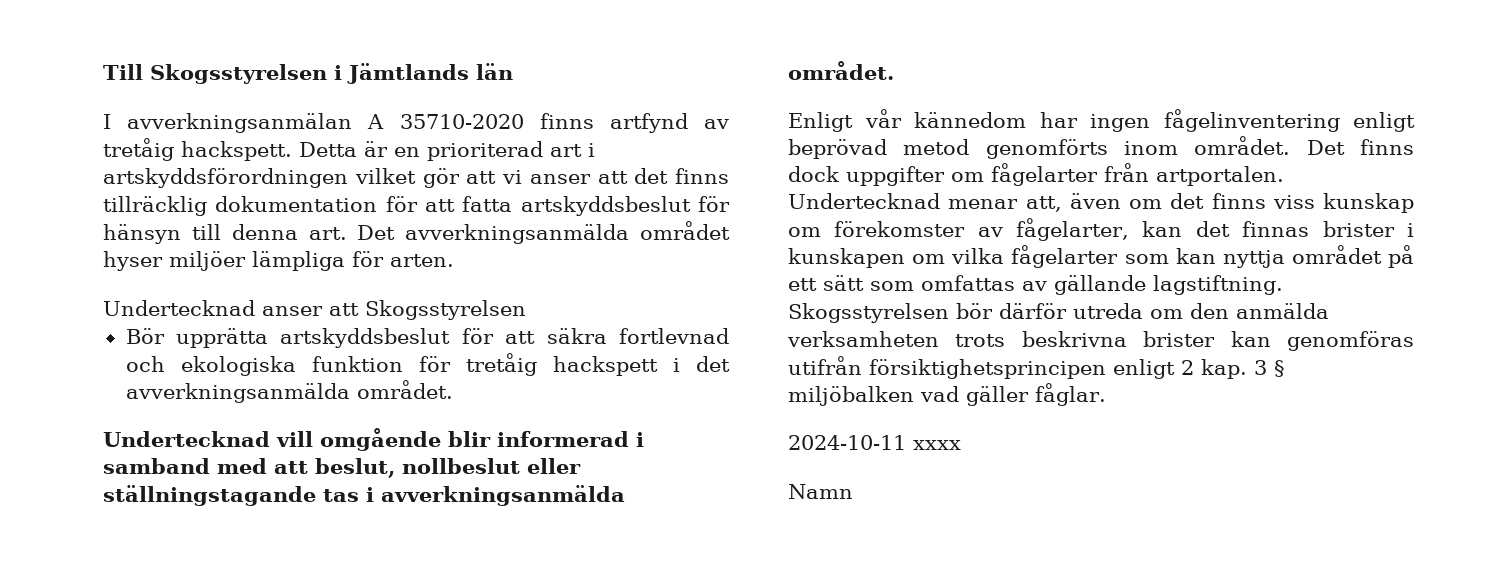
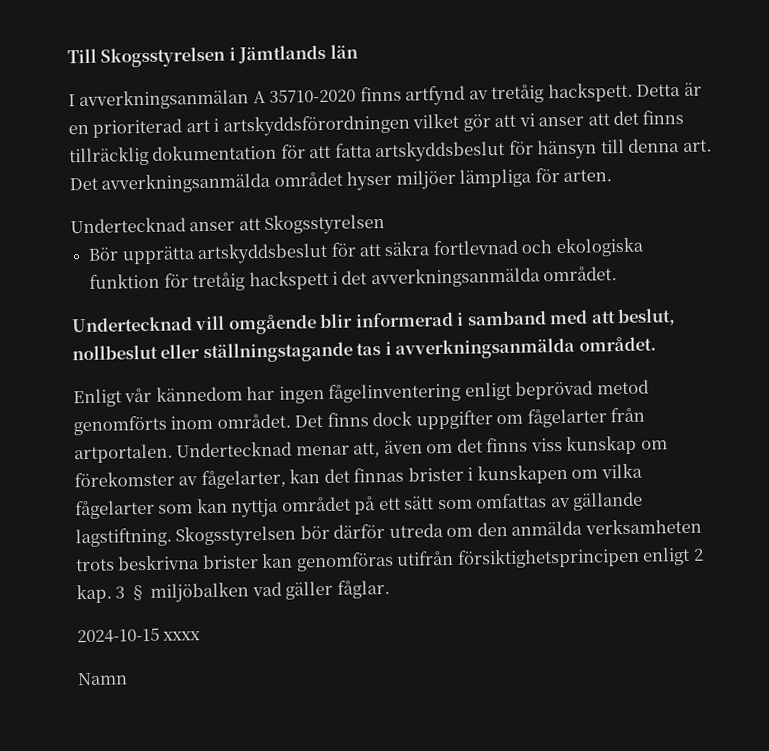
- 2024-10-11 xxxx
+ 2024-10-15 xxxx

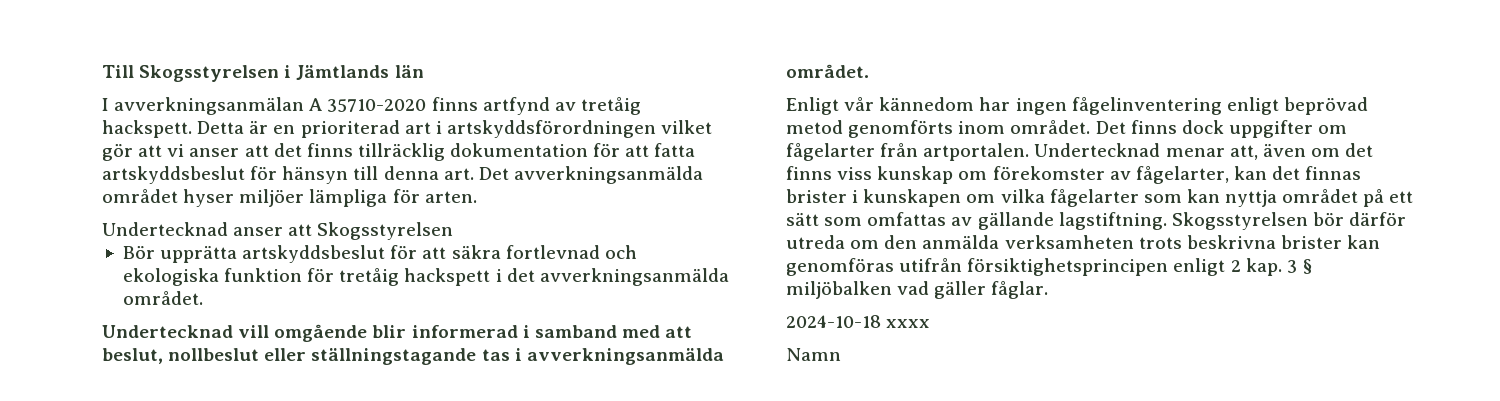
- 2024-10-15 xxxx
+ 2024-10-18 xxxx

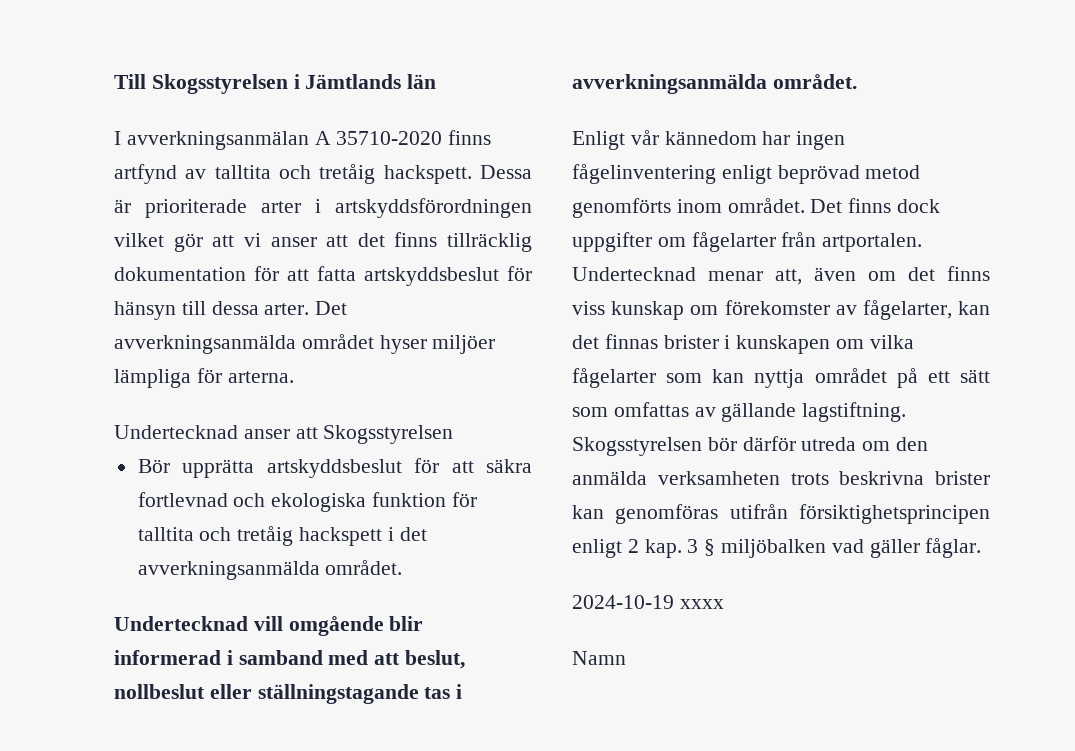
- I avverkningsanmälan A 35710-2020 finns artfynd av tretåig hackspett. Detta är en prioriterad art i artskyddsförordningen vilket gör att vi anser att det finns tillräcklig dokumentation för att fatta artskyddsbeslut för hänsyn till denna art. Det avverkningsanmälda området hyser miljöer lämpliga för arten.
+ I avverkningsanmälan A 35710-2020 finns artfynd av talltita och tretåig hackspett. Dessa är prioriterade arter i artskyddsförordningen vilket gör att vi anser att det finns tillräcklig dokumentation för att fatta artskyddsbeslut för hänsyn till dessa arter. Det avverkningsanmälda området hyser miljöer lämpliga för arterna.
- Bör upprätta artskyddsbeslut för att säkra fortlevnad och ekologiska funktion för tretåig hackspett i det avverkningsanmälda området.
+ Bör upprätta artskyddsbeslut för att säkra fortlevnad och ekologiska funktion för talltita och tretåig hackspett i det avverkningsanmälda området.
- 2024-10-18 xxxx
+ 2024-10-19 xxxx

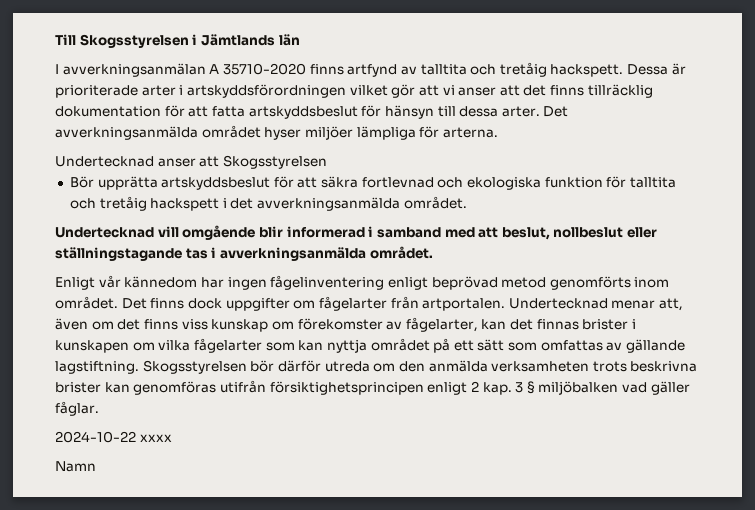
- 2024-10-19 xxxx
+ 2024-10-22 xxxx

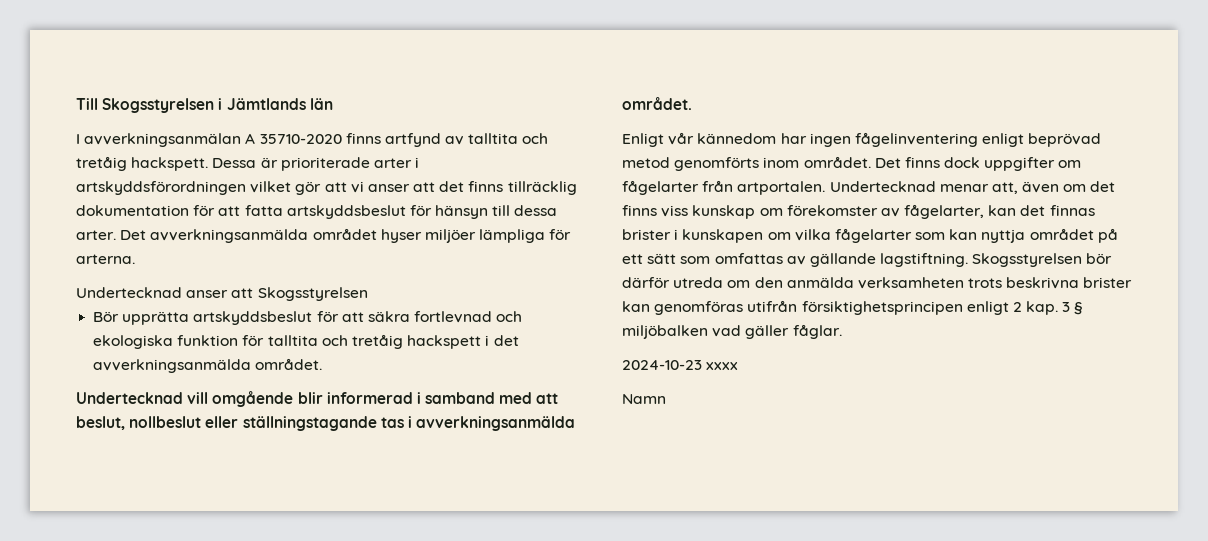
- 2024-10-22 xxxx
+ 2024-10-23 xxxx

